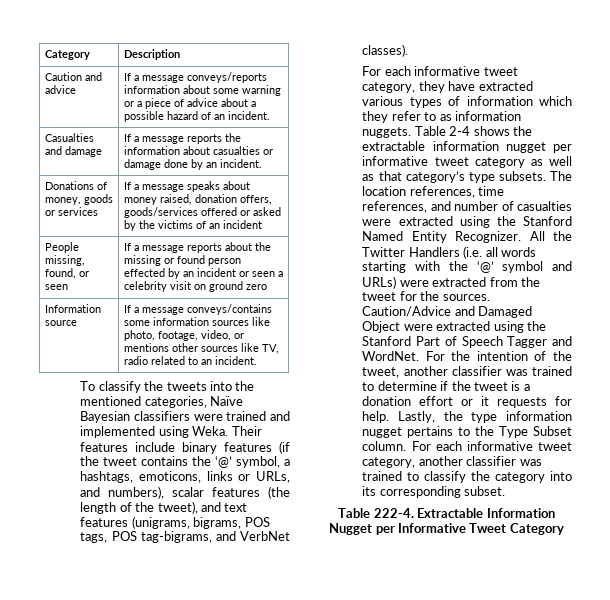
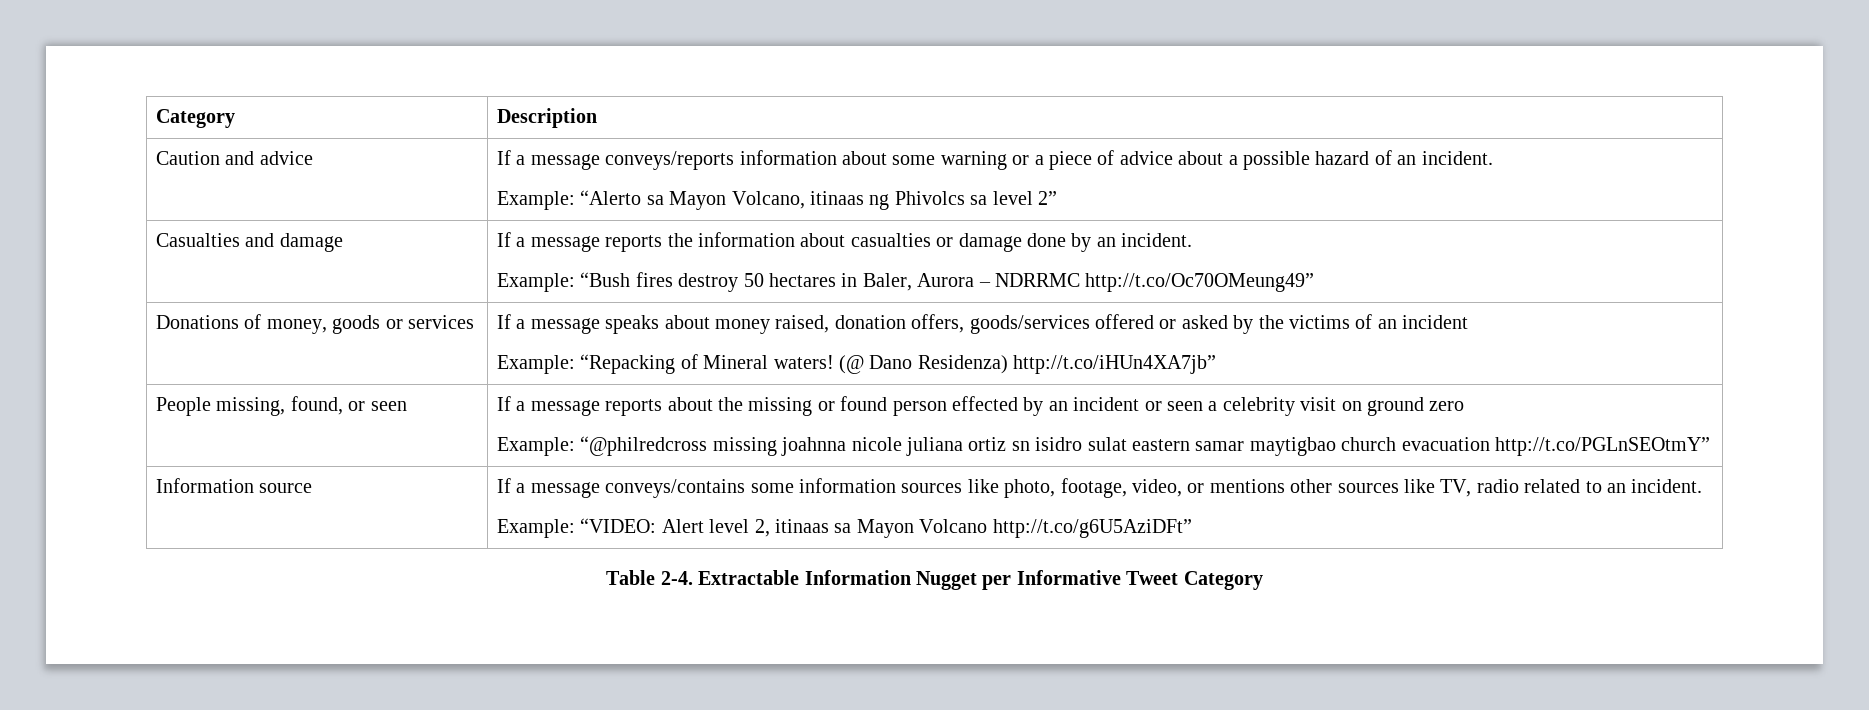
  Caution and advice | If a message conveys/reports information about some warning or a piece of advice about a possible hazard of an incident.
+ Example: “Alerto sa Mayon Volcano, itinaas ng Phivolcs sa level 2”
  Casualties and damage | If a message reports the information about casualties or damage done by an incident.
+ Example: “Bush fires destroy 50 hectares in Baler, Aurora – NDRRMC http://t.co/Oc70OMeung49”
  Donations of money, goods or services | If a message speaks about money raised, donation offers, goods/services offered or asked by the victims of an incident
+ Example: “Repacking of Mineral waters! (@ Dano Residenza) http://t.co/iHUn4XA7jb”
+ Example: “@philredcross missing joahnna nicole juliana ortiz sn isidro sulat eastern samar maytigbao church evacuation http://t.co/PGLnSEOtmY”
  Information source | If a message conveys/contains some information sources like photo, footage, video, or mentions other sources like TV, radio related to an incident.
- To classify the tweets into the mentioned categories, Naïve Bayesian classifiers were trained and implemented using Weka. Their features include binary features (if the tweet contains the ‘@’ symbol, a hashtags, emoticons, links or URLs, and numbers), scalar features (the length of the tweet), and text features (unigrams, bigrams, POS tags, POS tag-bigrams, and VerbNet classes).
- For each informative tweet category, they have extracted various types of information which they refer to as information nuggets. Table 2-4 shows the extractable information nugget per informative tweet category as well as that category’s type subsets. The location references, time references, and number of casualties were extracted using the Stanford Named Entity Recognizer. All the Twitter Handlers (i.e. all words starting with the ‘@’ symbol and URLs) were extracted from the tweet for the sources. Caution/Advice and Damaged Object were extracted using the Stanford Part of Speech Tagger and WordNet. For the intention of the tweet, another classifier was trained to determine if the tweet is a donation effort or it requests for help. Lastly, the type information nugget pertains to the Type Subset column. For each informative tweet category, another classifier was trained to classify the category into its corresponding subset.
- Table 222-4.
+ Example: “VIDEO: Alert level 2, itinaas sa Mayon Volcano http://t.co/g6U5AziDFt”
+ Table 2-4.

